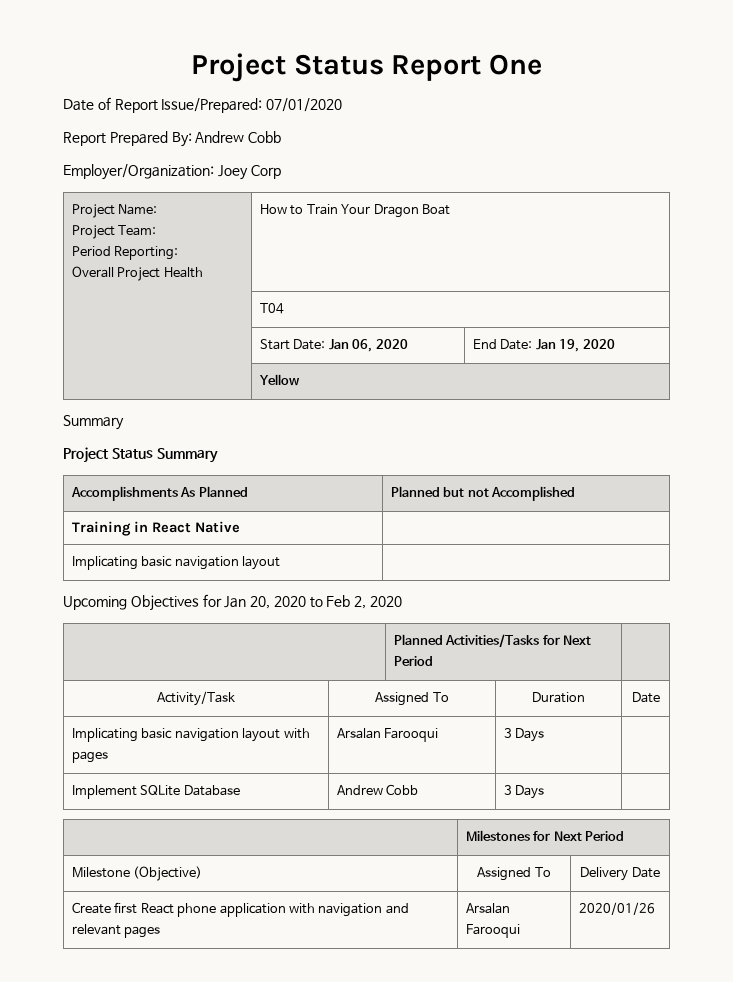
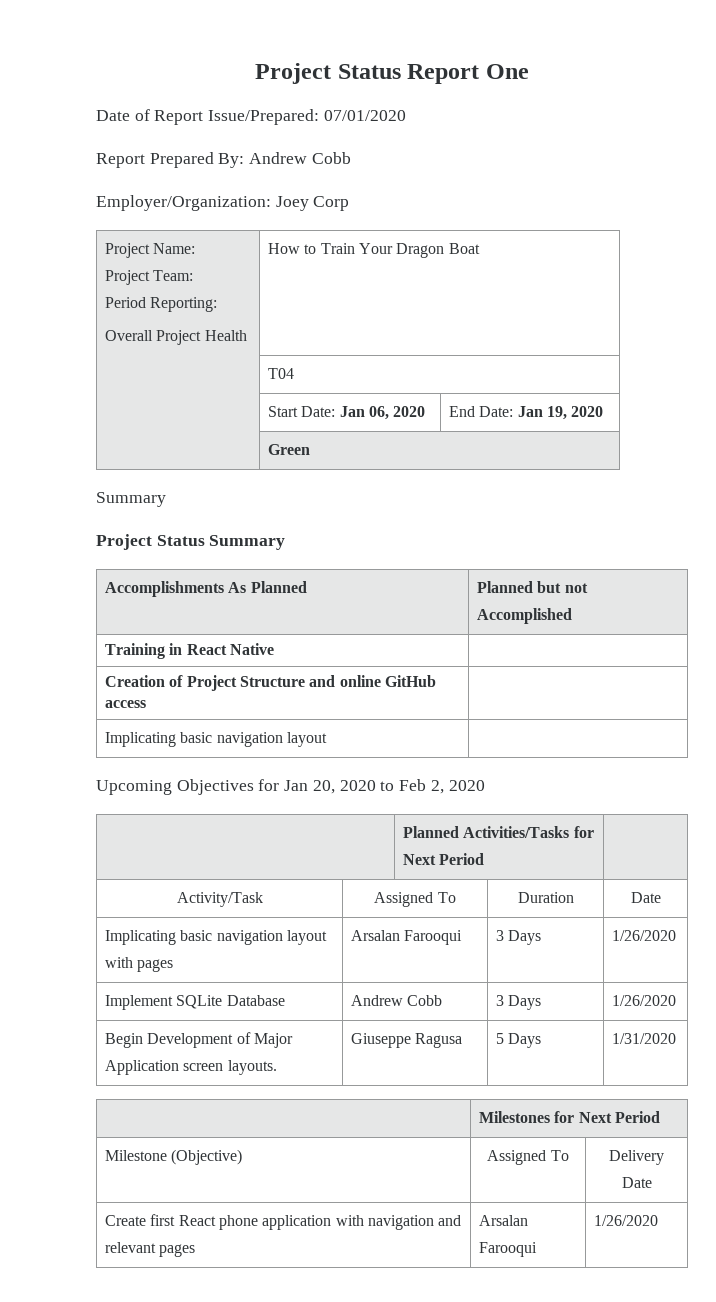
- | Yellow
+ | Green
+ Creation of Project Structure and online GitHub access |
- Implicating basic navigation layout with pages | Arsalan Farooqui | 3 Days |
+ Implicating basic navigation layout with pages | Arsalan Farooqui | 3 Days | 1/26/2020
- Implement SQLite Database | Andrew Cobb | 3 Days |
+ Implement SQLite Database | Andrew Cobb | 3 Days | 1/26/2020
+ Begin Development of Major Application screen layouts. | Giuseppe Ragusa | 5 Days | 1/31/2020
- Create first React phone application with navigation and relevant pages | Arsalan Farooqui | 2020/01/26
+ Create first React phone application with navigation and relevant pages | Arsalan Farooqui | 1/26/2020

